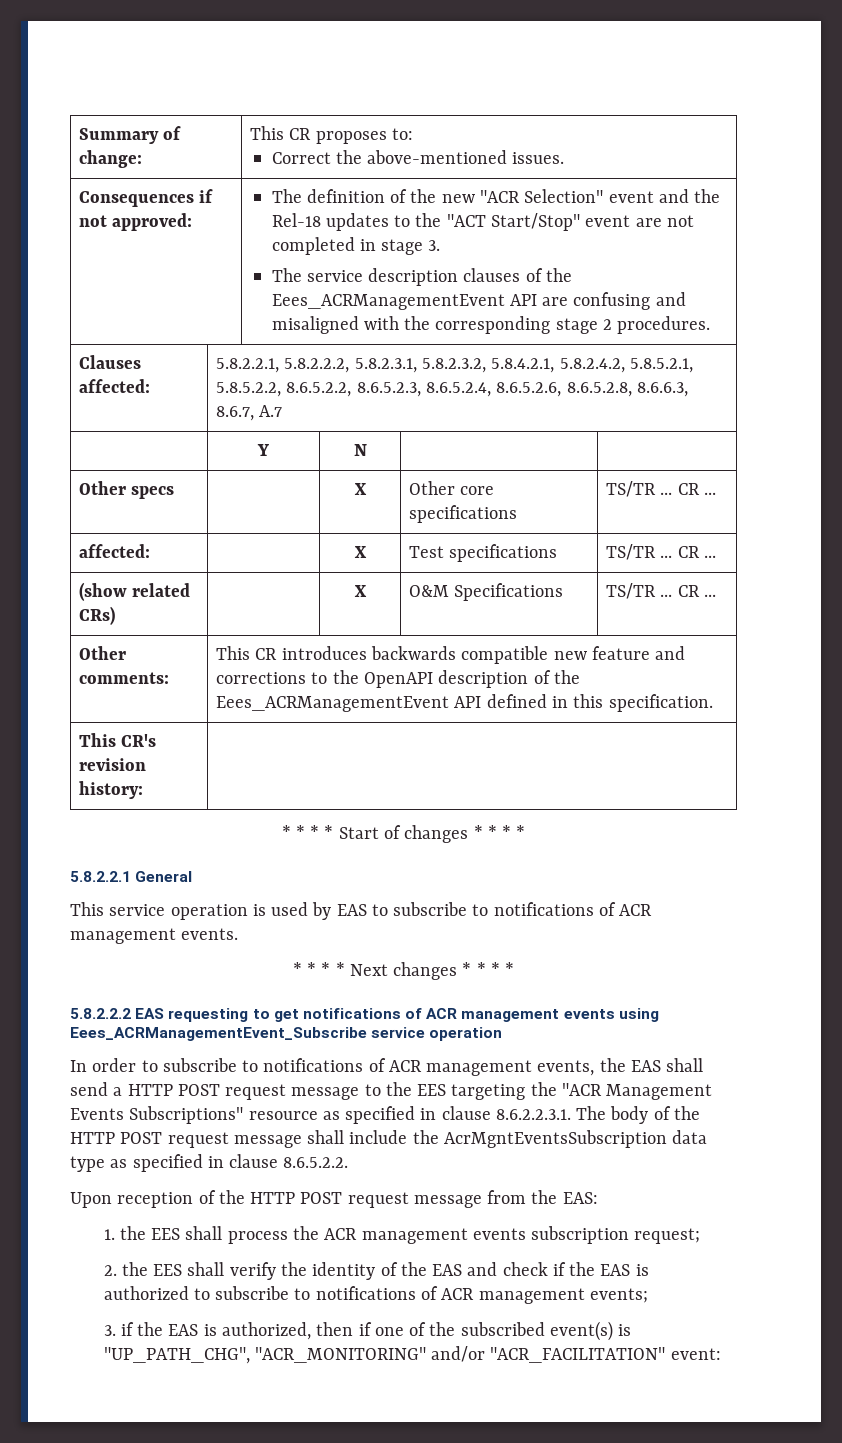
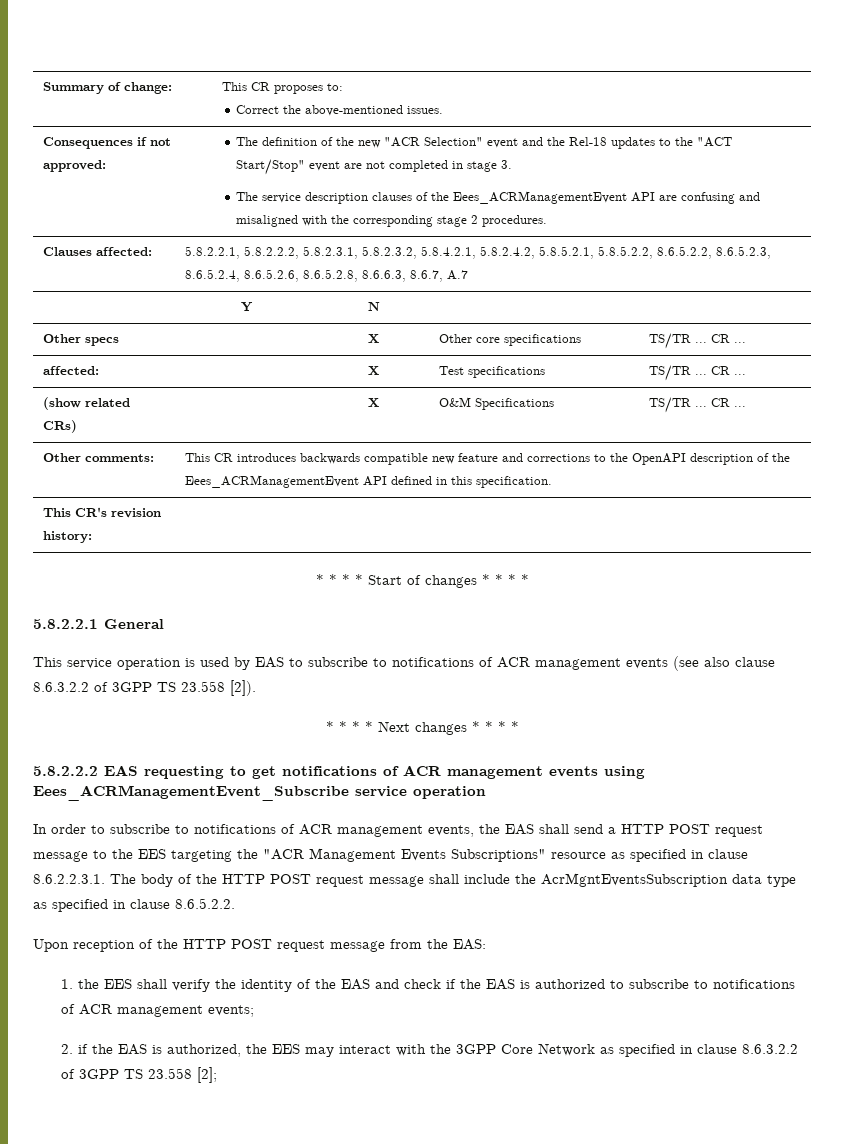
- This service operation is used by EAS to subscribe to notifications of ACR management events.
+ This service operation is used by EAS to subscribe to notifications of ACR management events (see also clause 8.6.3.2.2 of 3GPP TS 23.558 [2]).
- 1. the EES shall process the ACR management events subscription request;
- 2. the EES shall verify the identity of the EAS and check if the EAS is authorized to subscribe to notifications of ACR management events;
+ 1. the EES shall verify the identity of the EAS and check if the EAS is authorized to subscribe to notifications of ACR management events;
- 3. if the EAS is authorized, then if one of the subscribed event(s) is "UP_PATH_CHG", "ACR_MONITORING" and/or "ACR_FACILITATION" event:
+ 2. if the EAS is authorized, the EES may interact with the 3GPP Core Network as specified in clause 8.6.3.2.2 of 3GPP TS 23.558 [2];

